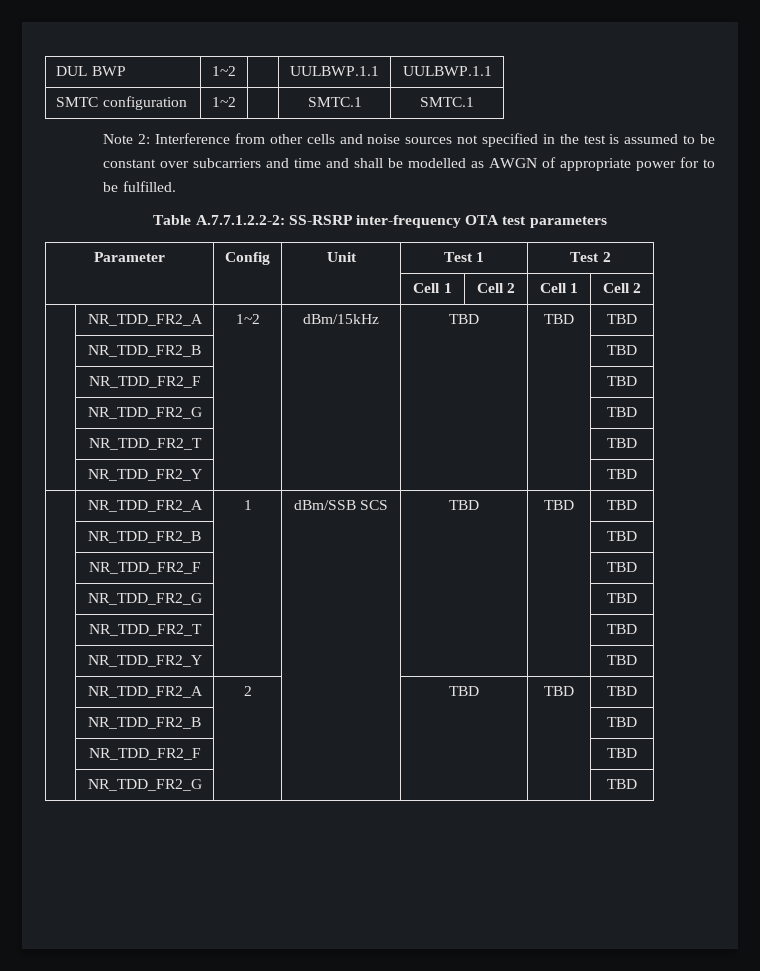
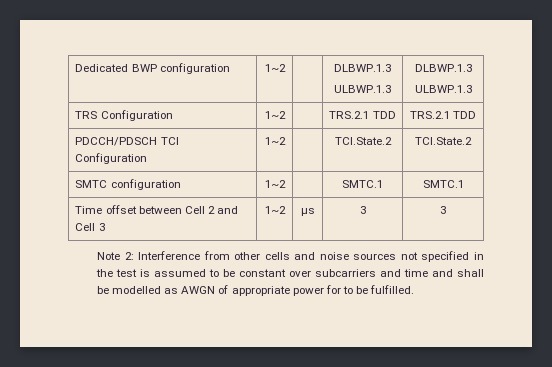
- DUL BWP | 1~2 | | UULBWP.1.1 | UULBWP.1.1
+ Dedicated BWP configuration | 1~2 | | DLBWP.1.3
+ ULBWP.1.3 | DLBWP.1.3
+ ULBWP.1.3
+ TRS Configuration | 1~2 | | TRS.2.1 TDD | TRS.2.1 TDD
+ PDCCH/PDSCH TCI Configuration | 1~2 | | TCI.State.2 | TCI.State.2
+ Time offset between Cell 2 and Cell 3 | 1~2 | μs | 3 | 3
- Table A.7.7.1.2.2-2: SS-RSRP inter-frequency OTA test parameters
- Parameter | Config | Unit | Test 1 | Test 2
- | | | Cell 1 | Cell 2 | Cell 1 | Cell 2
- | NR_TDD_FR2_A | 1~2 | dBm/15kHz | TBD | TBD | TBD
- | NR_TDD_FR2_B | | | | | TBD
- | NR_TDD_FR2_F | | | | | TBD
- | NR_TDD_FR2_G | | | | | TBD
- | NR_TDD_FR2_T | | | | | TBD
- | NR_TDD_FR2_Y | | | | | TBD
- | NR_TDD_FR2_A | 1 | dBm/SSB SCS | TBD | TBD | TBD
- | NR_TDD_FR2_B | | | | | TBD
- | NR_TDD_FR2_F | | | | | TBD
- | NR_TDD_FR2_G | | | | | TBD
- | NR_TDD_FR2_T | | | | | TBD
- | NR_TDD_FR2_Y | | | | | TBD
- | NR_TDD_FR2_A | 2 | | TBD | TBD | TBD
- | NR_TDD_FR2_B | | | | | TBD
- | NR_TDD_FR2_F | | | | | TBD
- | NR_TDD_FR2_G | | | | | TBD

